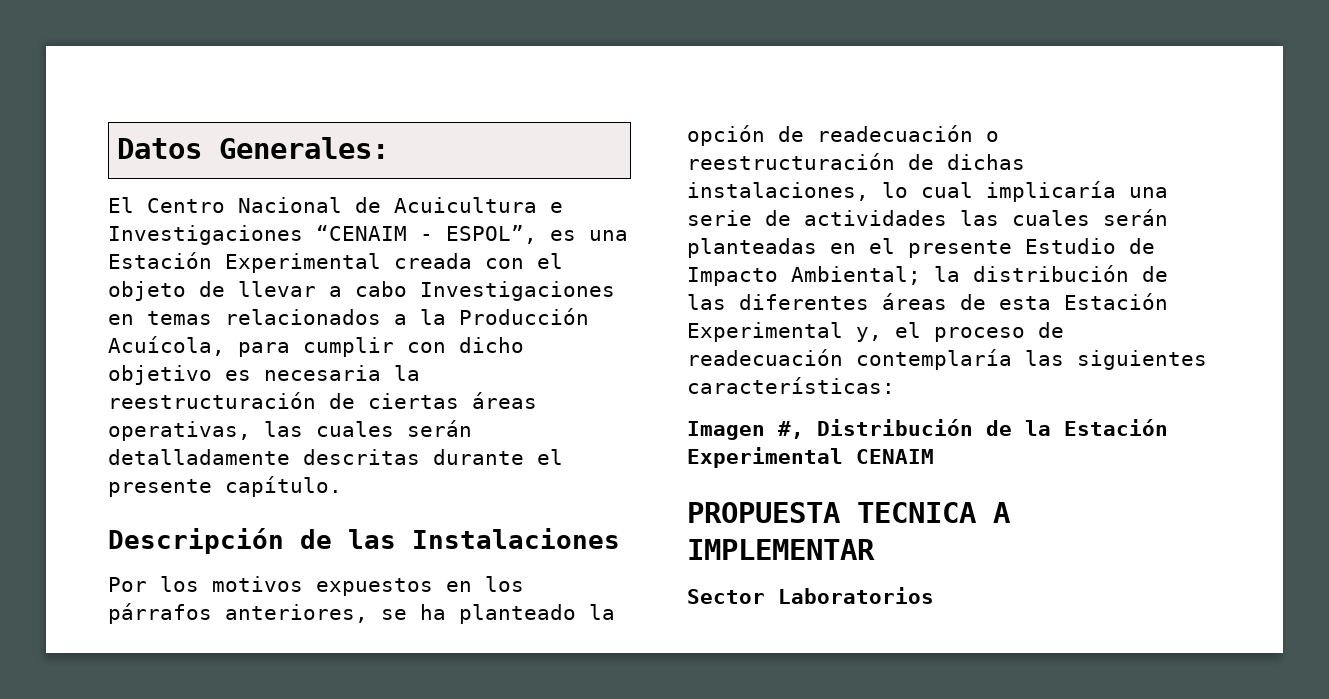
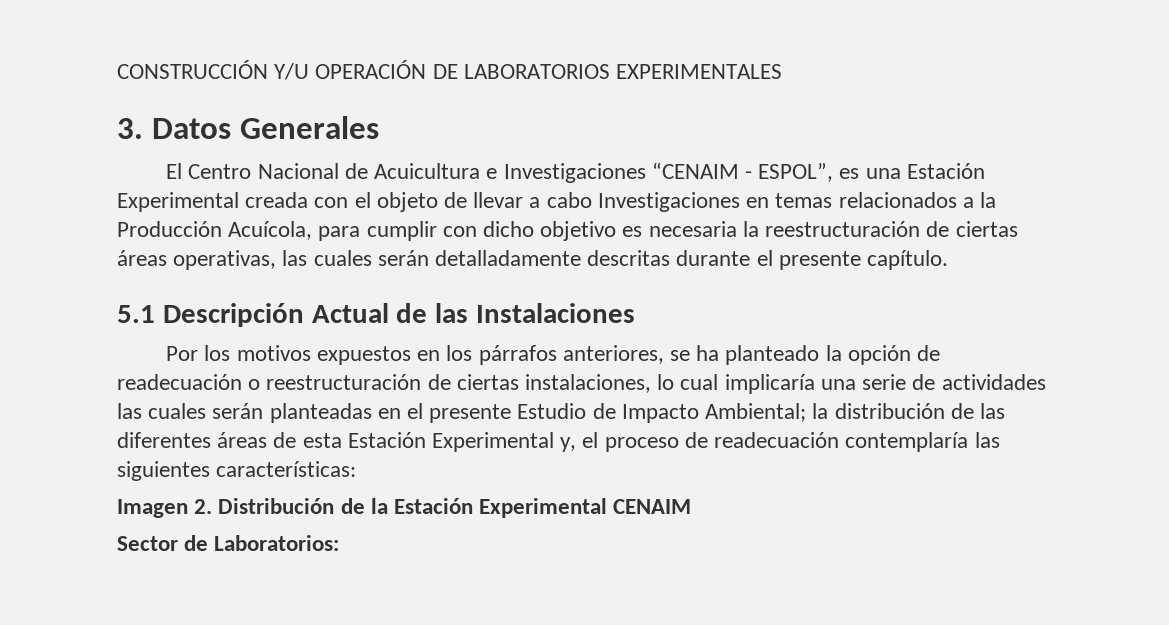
- Datos Generales:
+ CONSTRUCCIÓN Y/U OPERACIÓN DE LABORATORIOS EXPERIMENTALES
+ 3. Datos Generales
- Descripción de las Instalaciones
+ 5.1 Descripción Actual de las Instalaciones
- Por los motivos expuestos en los párrafos anteriores, se ha planteado la opción de readecuación o reestructuración de dichas instalaciones, lo cual implicaría una serie de actividades las cuales serán planteadas en el presente Estudio de Impacto Ambiental; la distribución de las diferentes áreas de esta Estación Experimental y, el proceso de readecuación contemplaría las siguientes características:
+ Por los motivos expuestos en los párrafos anteriores, se ha planteado la opción de readecuación o reestructuración de ciertas instalaciones, lo cual implicaría una serie de actividades las cuales serán planteadas en el presente Estudio de Impacto Ambiental; la distribución de las diferentes áreas de esta Estación Experimental y, el proceso de readecuación contemplaría las siguientes características:
- Imagen #, Distribución de la Estación Experimental CENAIM
+ Imagen 2. Distribución de la Estación Experimental CENAIM
- PROPUESTA TECNICA A IMPLEMENTAR
- Sector Laboratorios
+ Sector de Laboratorios:

